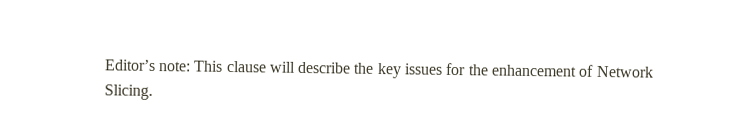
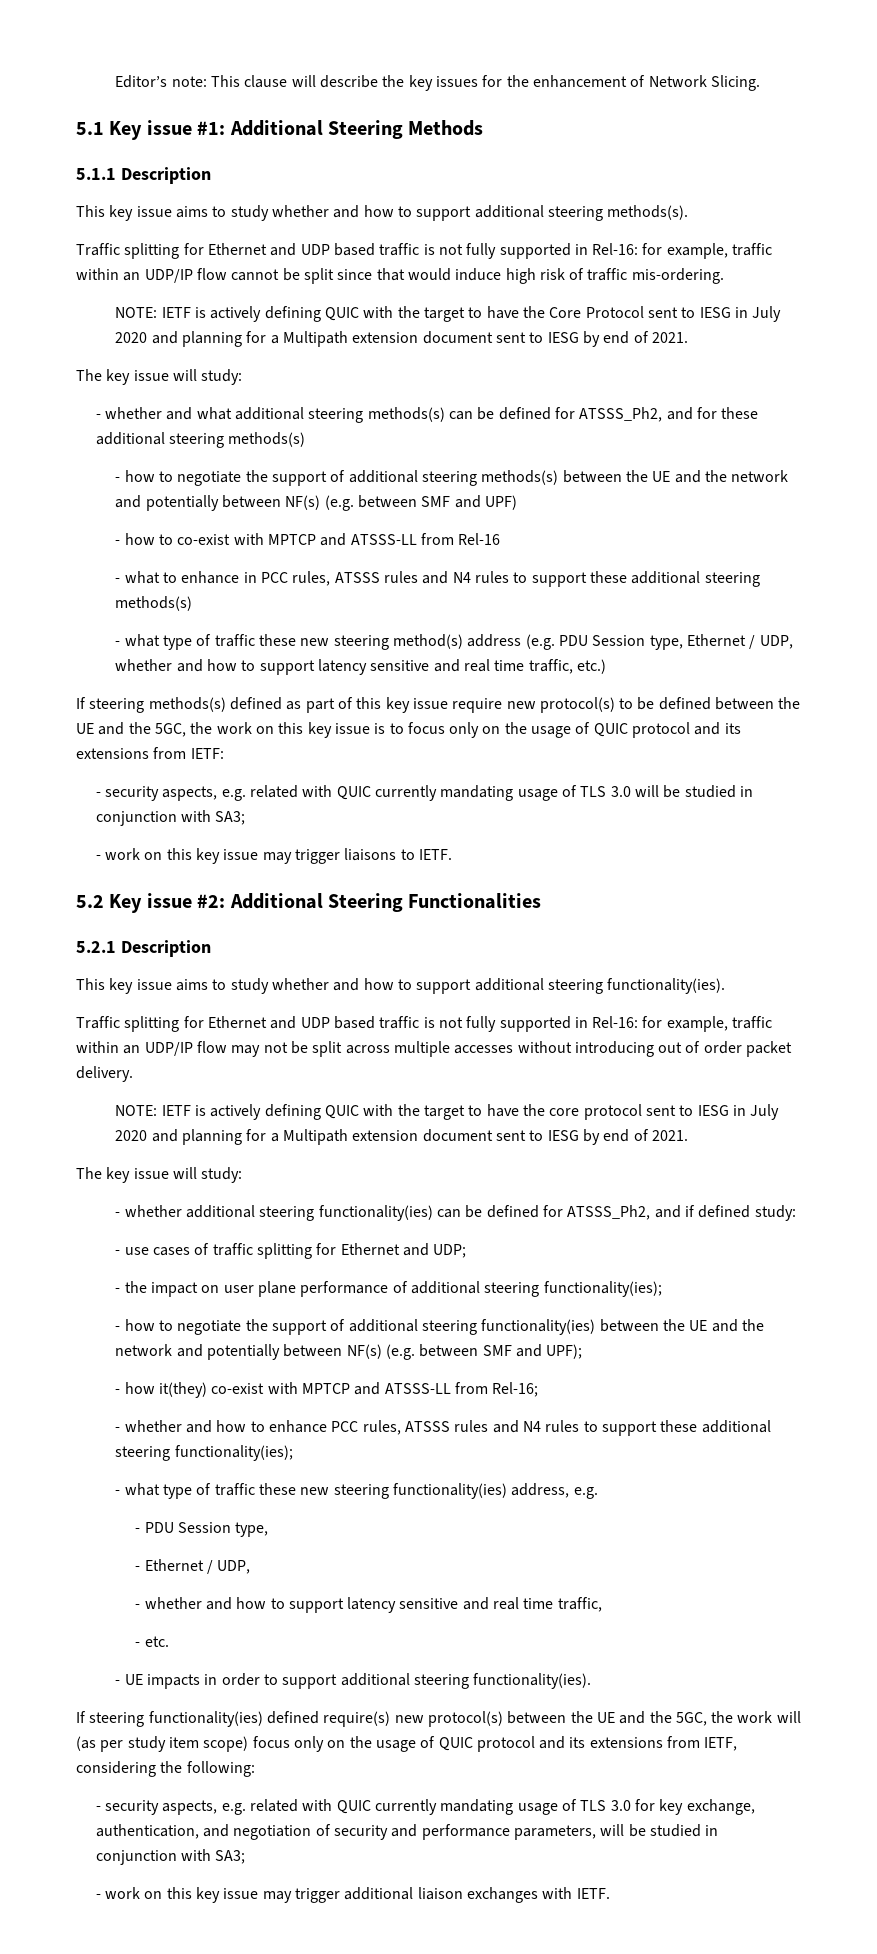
+ 5.1 Key issue #1: Additional Steering Methods
+ 5.1.1 Description
+ This key issue aims to study whether and how to support additional steering methods(s).
+ Traffic splitting for Ethernet and UDP based traffic is not fully supported in Rel-16: for example, traffic within an UDP/IP flow cannot be split since that would induce high risk of traffic mis-ordering.
+ NOTE: IETF is actively defining QUIC with the target to have the Core Protocol sent to IESG in July 2020 and planning for a Multipath extension document sent to IESG by end of 2021.
+ The key issue will study:
+ - whether and what additional steering methods(s) can be defined for ATSSS_Ph2, and for these additional steering methods(s)
+ - how to negotiate the support of additional steering methods(s) between the UE and the network and potentially between NF(s) (e.g. between SMF and UPF)
+ - how to co-exist with MPTCP and ATSSS-LL from Rel-16
+ - what to enhance in PCC rules, ATSSS rules and N4 rules to support these additional steering methods(s)
+ - what type of traffic these new steering method(s) address (e.g. PDU Session type, Ethernet / UDP, whether and how to support latency sensitive and real time traffic, etc.)
+ If steering methods(s) defined as part of this key issue require new protocol(s) to be defined between the UE and the 5GC, the work on this key issue is to focus only on the usage of QUIC protocol and its extensions from IETF:
+ - security aspects, e.g. related with QUIC currently mandating usage of TLS 3.0 will be studied in conjunction with SA3;
+ - work on this key issue may trigger liaisons to IETF.
+ 5.2 Key issue #2: Additional Steering Functionalities
+ 5.2.1 Description
+ This key issue aims to study whether and how to support additional steering functionality(ies).
+ Traffic splitting for Ethernet and UDP based traffic is not fully supported in Rel-16: for example, traffic within an UDP/IP flow may not be split across multiple accesses without introducing out of order packet delivery.
+ NOTE: IETF is actively defining QUIC with the target to have the core protocol sent to IESG in July 2020 and planning for a Multipath extension document sent to IESG by end of 2021.
+ The key issue will study:
+ - whether additional steering functionality(ies) can be defined for ATSSS_Ph2, and if defined study:
+ - use cases of traffic splitting for Ethernet and UDP;
+ - the impact on user plane performance of additional steering functionality(ies);
+ - how to negotiate the support of additional steering functionality(ies) between the UE and the network and potentially between NF(s) (e.g. between SMF and UPF);
+ - how it(they) co-exist with MPTCP and ATSSS-LL from Rel-16;
+ - whether and how to enhance PCC rules, ATSSS rules and N4 rules to support these additional steering functionality(ies);
+ - what type of traffic these new steering functionality(ies) address, e.g.
+ - PDU Session type,
+ - Ethernet / UDP,
+ - whether and how to support latency sensitive and real time traffic,
+ - etc.
+ - UE impacts in order to support additional steering functionality(ies).
+ If steering functionality(ies) defined require(s) new protocol(s) between the UE and the 5GC, the work will (as per study item scope) focus only on the usage of QUIC protocol and its extensions from IETF, considering the following:
+ - security aspects, e.g. related with QUIC currently mandating usage of TLS 3.0 for key exchange, authentication, and negotiation of security and performance parameters, will be studied in conjunction with SA3;
+ - work on this key issue may trigger additional liaison exchanges with IETF.

